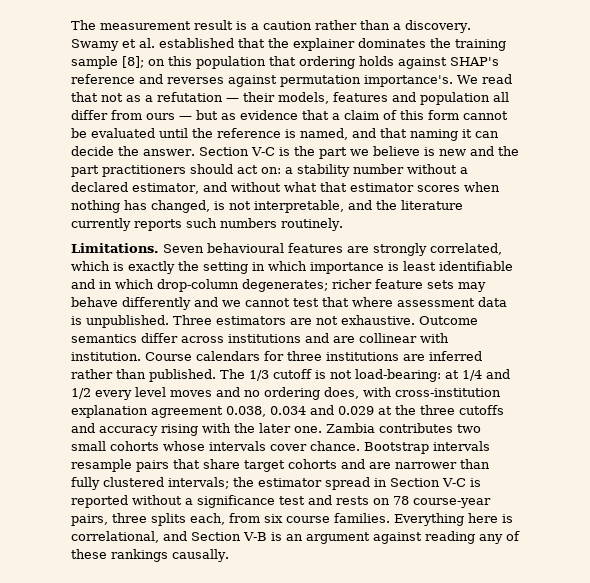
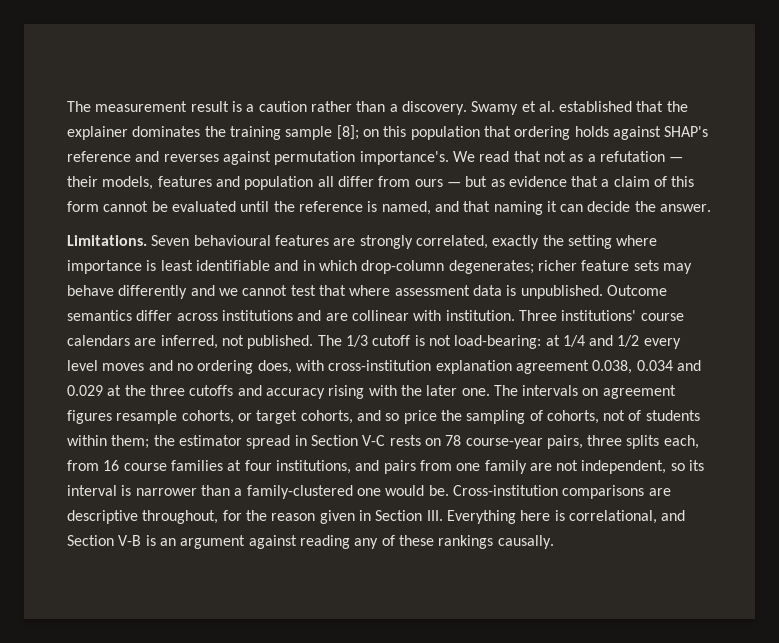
- Section V-C is the part we believe is new and the part practitioners should act on: a stability number without a declared estimator, and without what that estimator scores when nothing has changed, is not interpretable, and the literature currently reports such numbers routinely.
- Seven behavioural features are strongly correlated, which is exactly the setting in which importance is least identifiable and in which drop-column degenerates; richer feature sets may behave differently and we cannot test that where assessment data is unpublished.
+ Seven behavioural features are strongly correlated, exactly the setting where importance is least identifiable and in which drop-column degenerates; richer feature sets may behave differently and we cannot test that where assessment data is unpublished.
- Three estimators are not exhaustive.
- Course calendars for three institutions are inferred rather than published.
+ Three institutions' course calendars are inferred, not published.
- Zambia contributes two small cohorts whose intervals cover chance. Bootstrap intervals resample pairs that share target cohorts and are narrower than fully clustered intervals; the estimator spread in Section V-C is reported without a significance test and rests on 78 course-year pairs, three splits each, from six course families. Everything here is correlational, and Section V-B is an argument against reading any of these rankings causally.
+ The intervals on agreement figures resample cohorts, or target cohorts, and so price the sampling of cohorts, not of students within them; the estimator spread in Section V-C rests on 78 course-year pairs, three splits each, from 16 course families at four institutions, and pairs from one family are not independent, so its interval is narrower than a family-clustered one would be. Cross-institution comparisons are descriptive throughout, for the reason given in Section III. Everything here is correlational, and Section V-B is an argument against reading any of these rankings causally.

